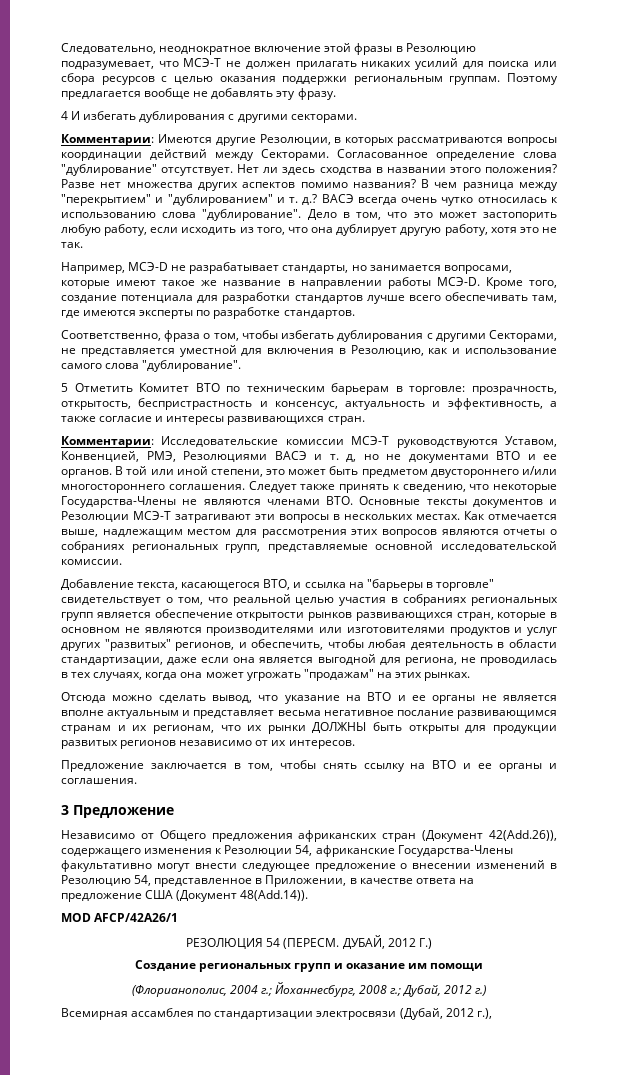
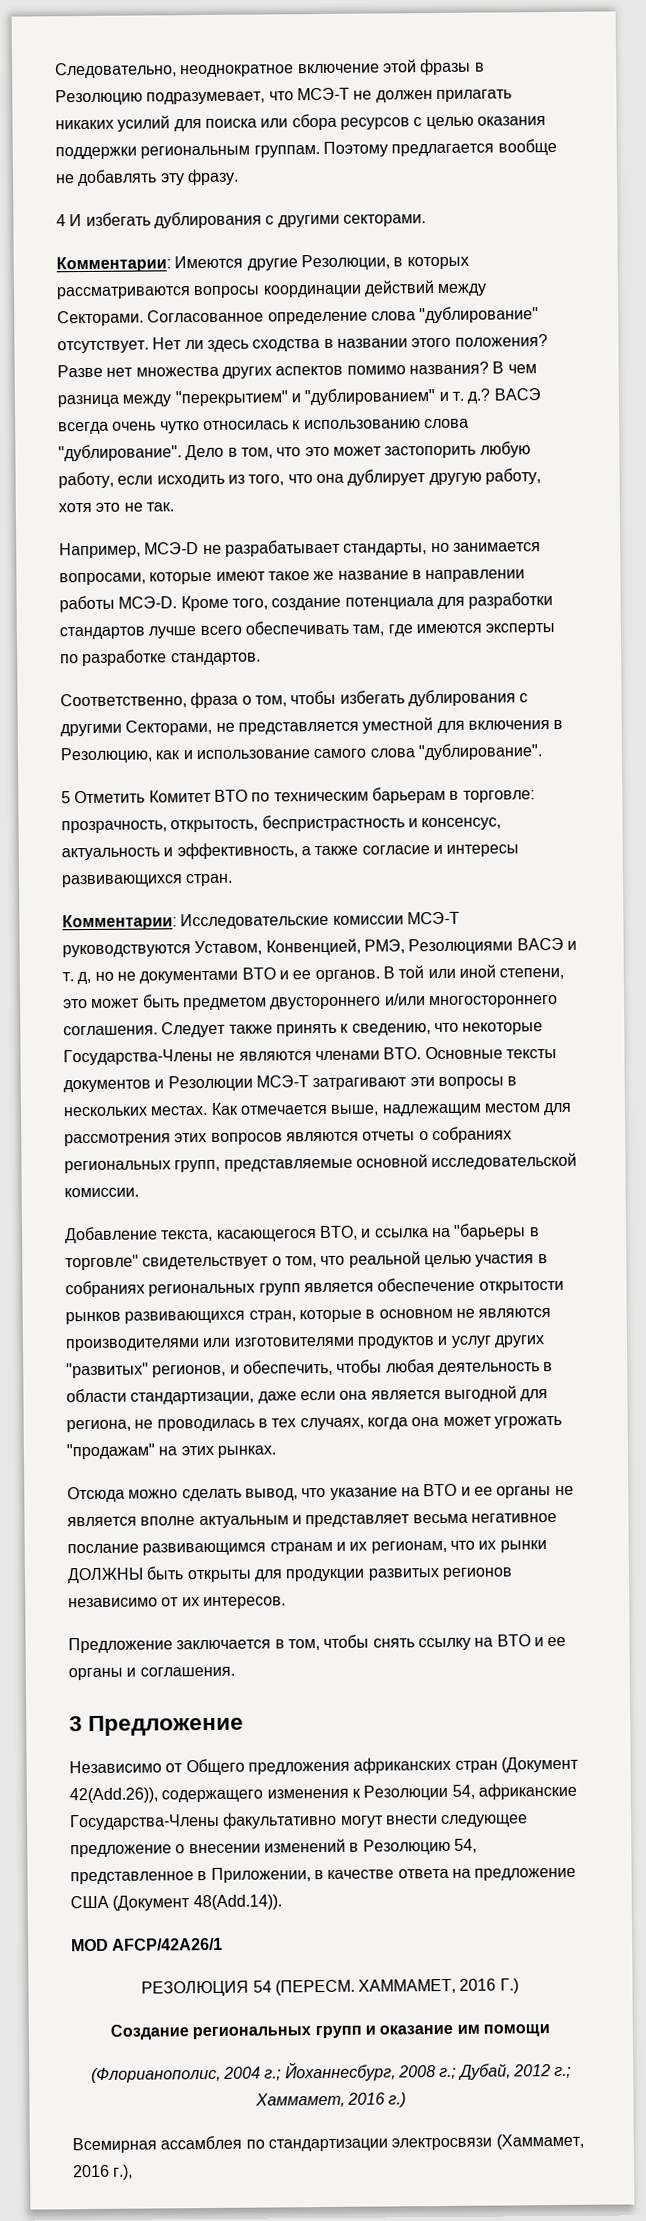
- ДУБАЙ, 2012 Г.)
+ ХАММАМЕТ, 2016 Г.)
- (Флорианополис, 2004 г.; Йоханнесбург, 2008 г.; Дубай, 2012 г.)
+ (Флорианополис, 2004 г.; Йоханнесбург, 2008 г.; Дубай, 2012 г.; Хаммамет, 2016 г.)
- Всемирная ассамблея по стандартизации электросвязи (Дубай, 2012 г.),
+ Всемирная ассамблея по стандартизации электросвязи (Хаммамет, 2016 г.),

